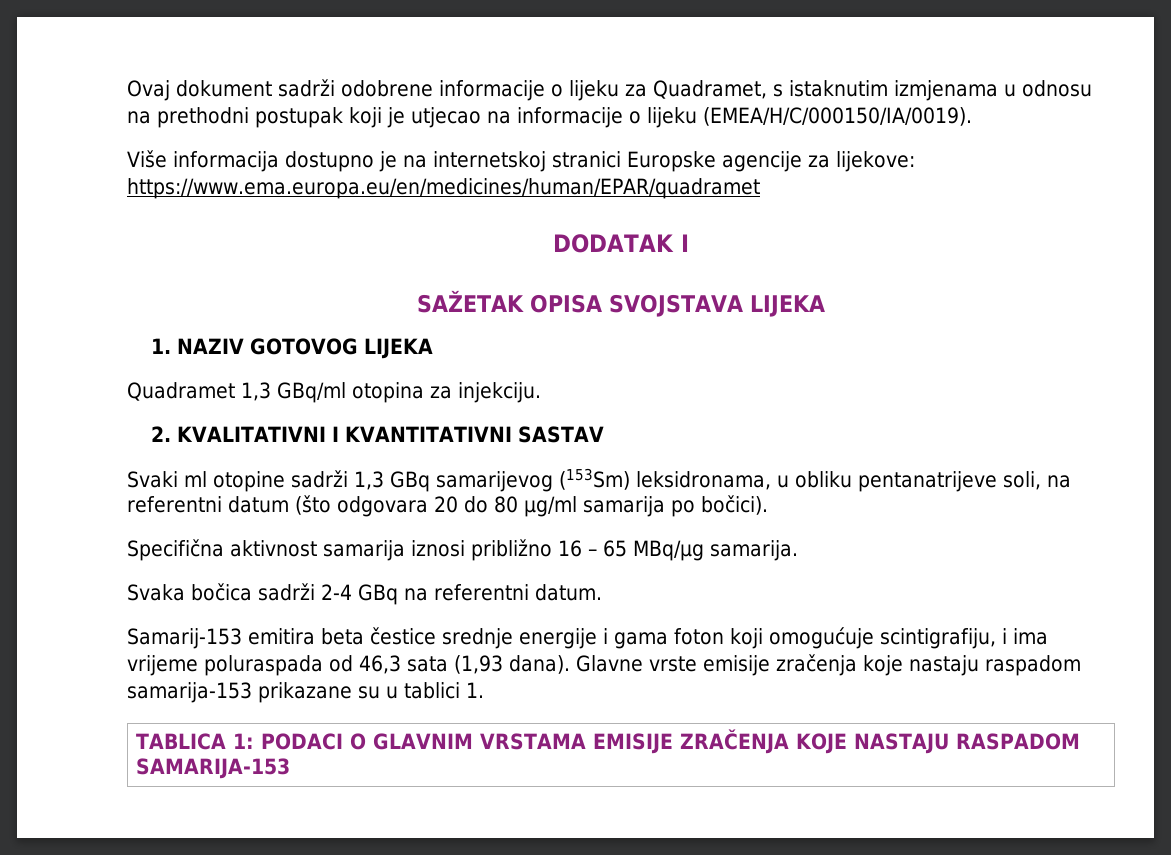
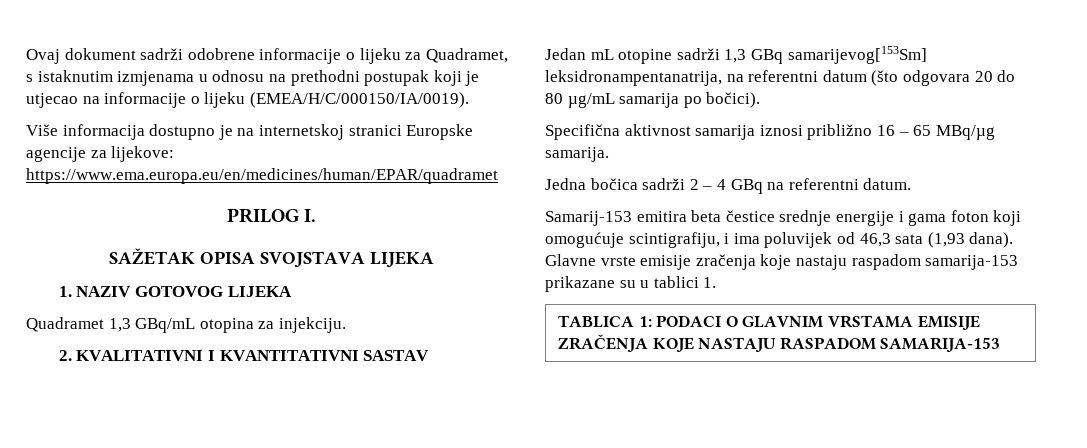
- DODATAK I
+ PRILOG I.
- Quadramet 1,3 GBq/ml otopina za injekciju.
+ Quadramet 1,3 GBq/mL otopina za injekciju.
- Svaki ml otopine sadrži 1,3 GBq samarijevog (153Sm) leksidronama, u obliku pentanatrijeve soli, na referentni datum (što odgovara 20 do 80 µg/ml samarija po bočici).
+ Jedan mL otopine sadrži 1,3 GBq samarijevog[153Sm] leksidronampentanatrija, na referentni datum (što odgovara 20 do 80 µg/mL samarija po bočici).
- Svaka bočica sadrži 2-4 GBq na referentni datum.
+ Jedna bočica sadrži 2 – 4 GBq na referentni datum.
- Samarij-153 emitira beta čestice srednje energije i gama foton koji omogućuje scintigrafiju, i ima vrijeme poluraspada od 46,3 sata (1,93 dana).
+ Samarij-153 emitira beta čestice srednje energije i gama foton koji omogućuje scintigrafiju, i ima poluvijek od 46,3 sata (1,93 dana).

